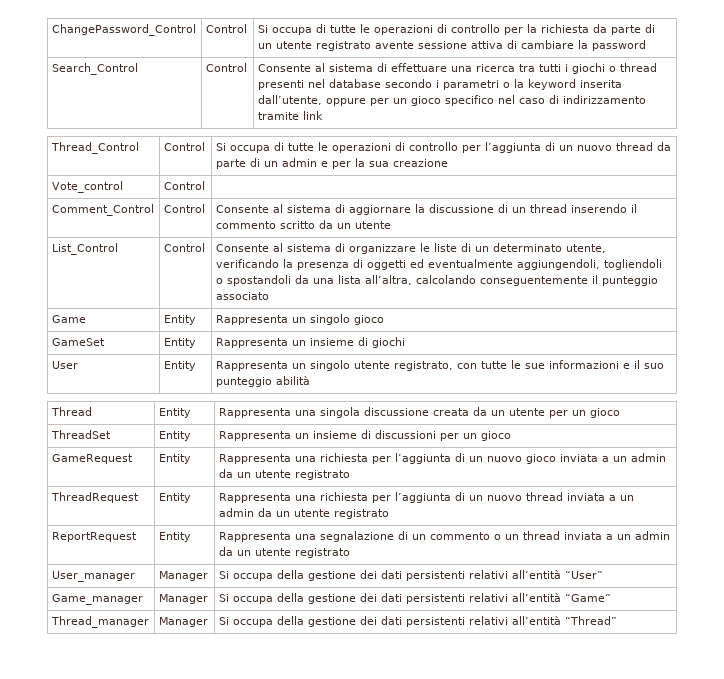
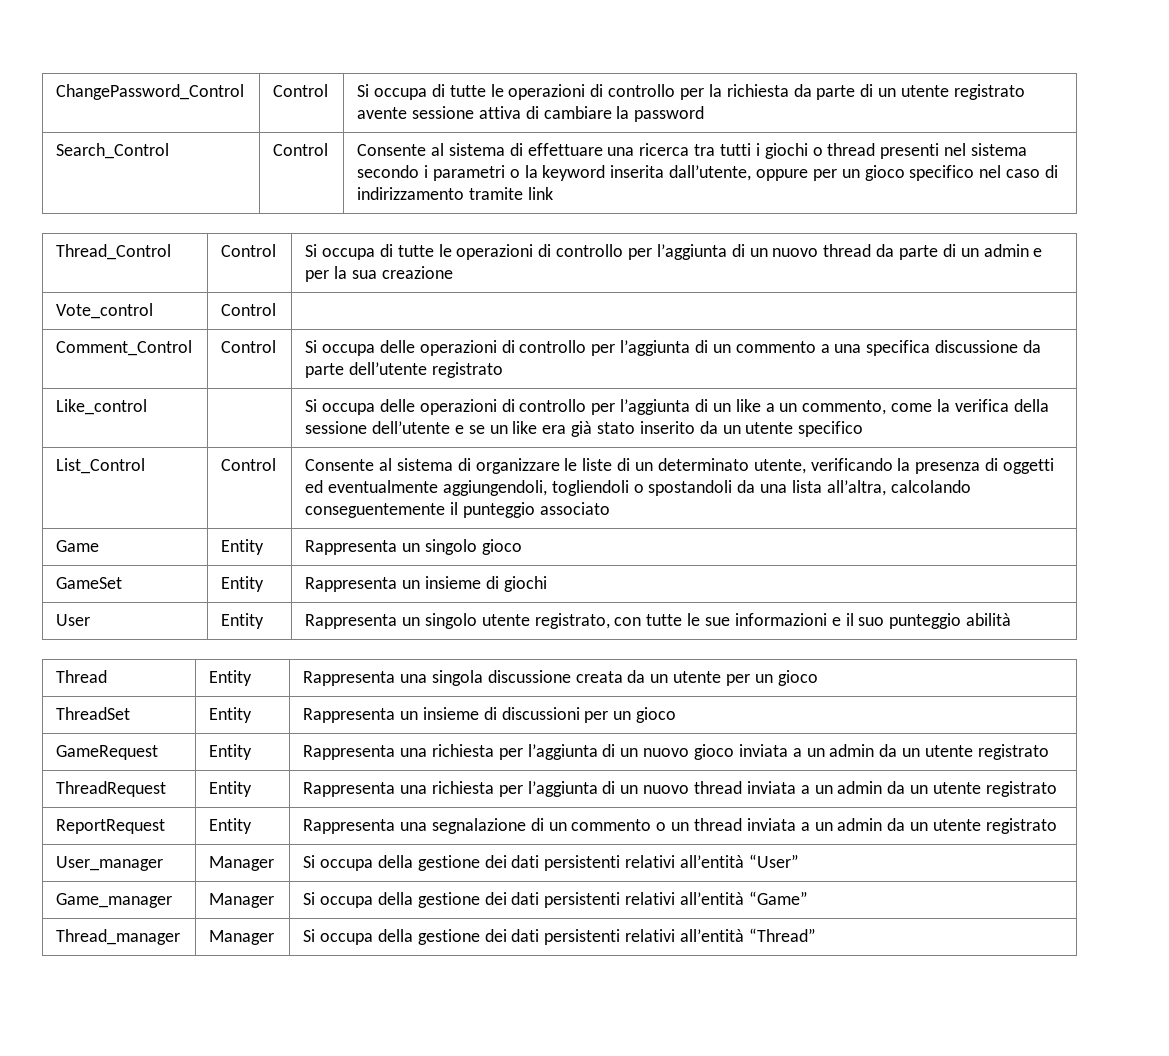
- Search_Control | Control | Consente al sistema di effettuare una ricerca tra tutti i giochi o thread presenti nel database secondo i parametri o la keyword inserita dall’utente, oppure per un gioco specifico nel caso di indirizzamento tramite link
+ Search_Control | Control | Consente al sistema di effettuare una ricerca tra tutti i giochi o thread presenti nel sistema secondo i parametri o la keyword inserita dall’utente, oppure per un gioco specifico nel caso di indirizzamento tramite link
- Comment_Control | Control | Consente al sistema di aggiornare la discussione di un thread inserendo il commento scritto da un utente
+ Comment_Control | Control | Si occupa delle operazioni di controllo per l’aggiunta di un commento a una specifica discussione da parte dell’utente registrato
+ Like_control | | Si occupa delle operazioni di controllo per l’aggiunta di un like a un commento, come la verifica della sessione dell’utente e se un like era già stato inserito da un utente specifico

